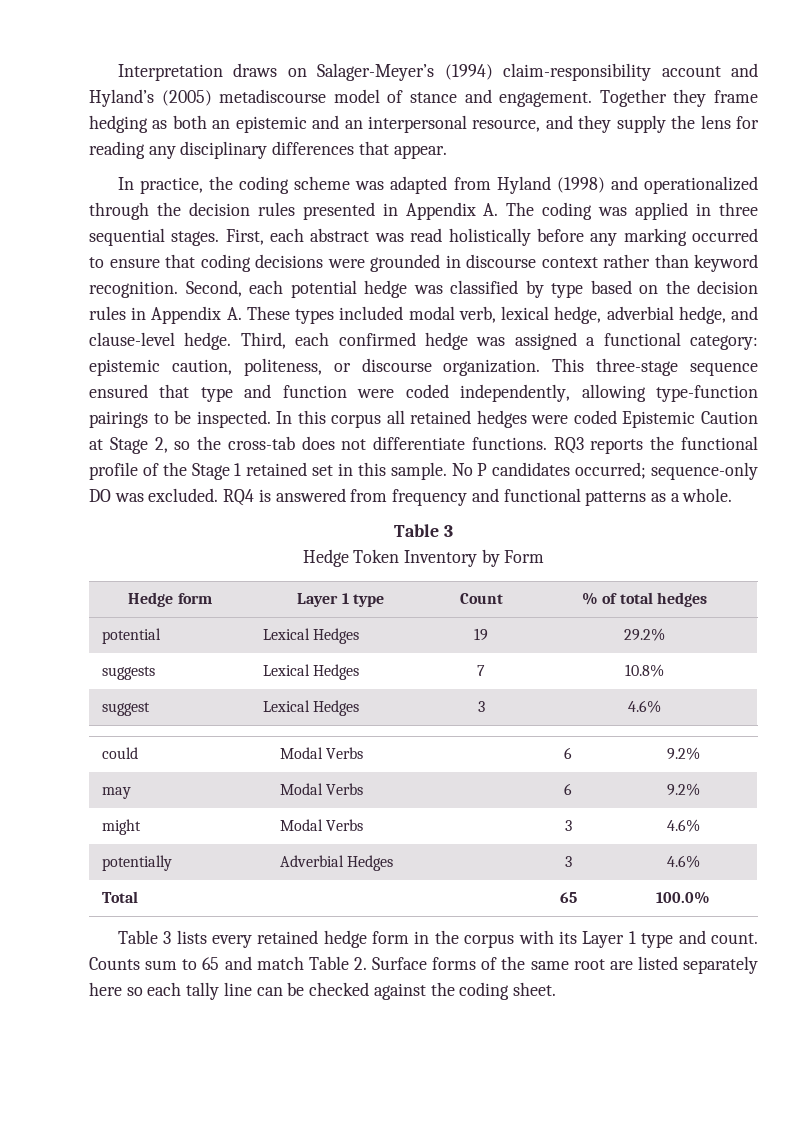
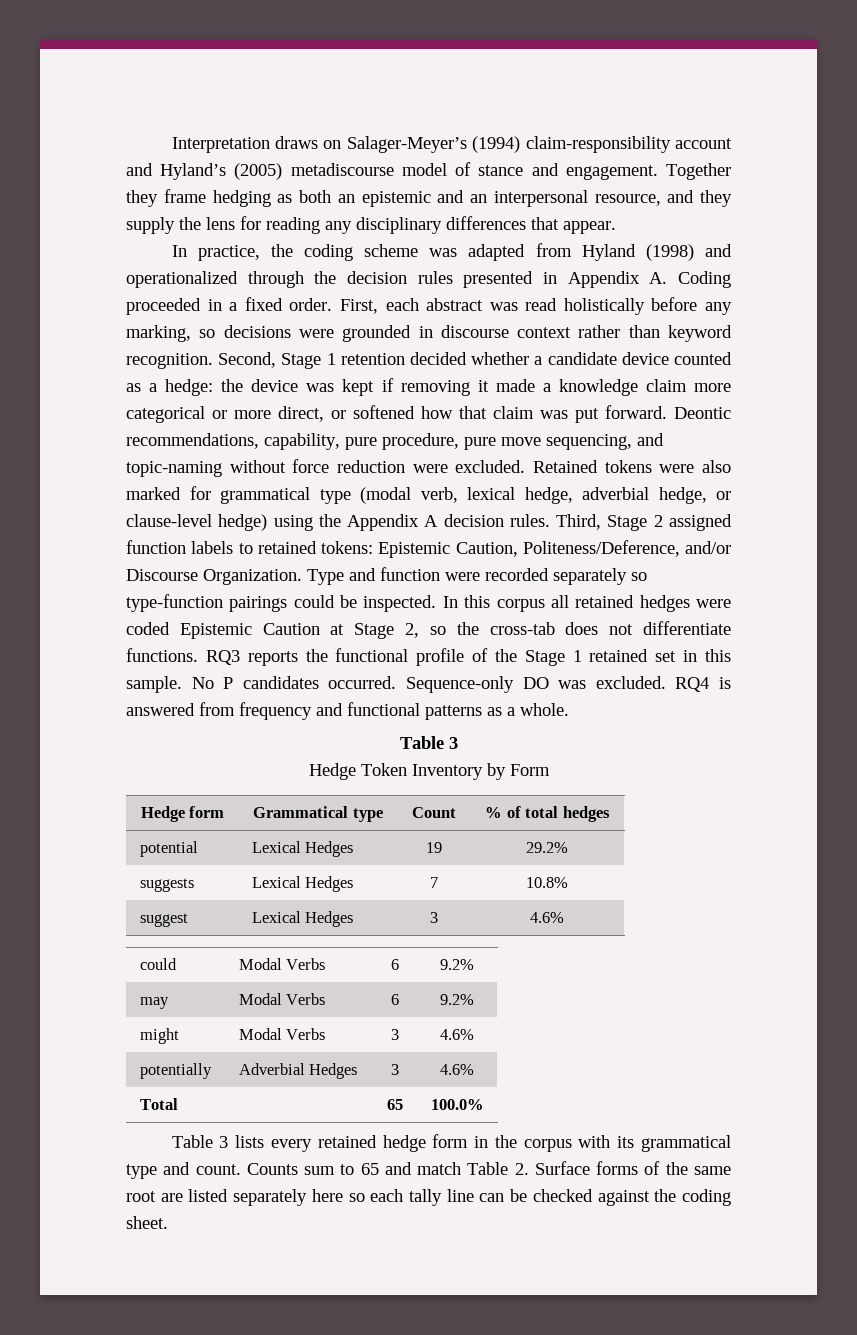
- In practice, the coding scheme was adapted from Hyland (1998) and operationalized through the decision rules presented in Appendix A. The coding was applied in three sequential stages.
+ In practice, the coding scheme was adapted from Hyland (1998) and operationalized through the decision rules presented in Appendix A. Coding proceeded in a fixed order.
- First, each abstract was read holistically before any marking occurred to ensure that coding decisions were grounded in discourse context rather than keyword recognition.
+ First, each abstract was read holistically before any marking, so decisions were grounded in discourse context rather than keyword recognition.
- Second, each potential hedge was classified by type based on the decision rules in Appendix A. These types included modal verb, lexical hedge, adverbial hedge, and clause-level hedge. Third, each confirmed hedge was assigned a functional category: epistemic caution, politeness, or discourse organization. This three-stage sequence ensured that type and function were coded independently, allowing type-function pairings to be inspected.
+ Second, Stage 1 retention decided whether a candidate device counted as a hedge: the device was kept if removing it made a knowledge claim more categorical or more direct, or softened how that claim was put forward. Deontic recommendations, capability, pure procedure, pure move sequencing, and topic-naming without force reduction were excluded. Retained tokens were also marked for grammatical type (modal verb, lexical hedge, adverbial hedge, or clause-level hedge) using the Appendix A decision rules. Third, Stage 2 assigned function labels to retained tokens: Epistemic Caution, Politeness/Deference, and/or Discourse Organization. Type and function were recorded separately so type-function pairings could be inspected.
- No P candidates occurred; sequence-only DO was excluded.
+ No P candidates occurred. Sequence-only DO was excluded.
- Hedge form | Layer 1 type | Count | % of total hedges
+ Hedge form | Grammatical type | Count | % of total hedges
- Table 3 lists every retained hedge form in the corpus with its Layer 1 type and count.
+ Table 3 lists every retained hedge form in the corpus with its grammatical type and count.

